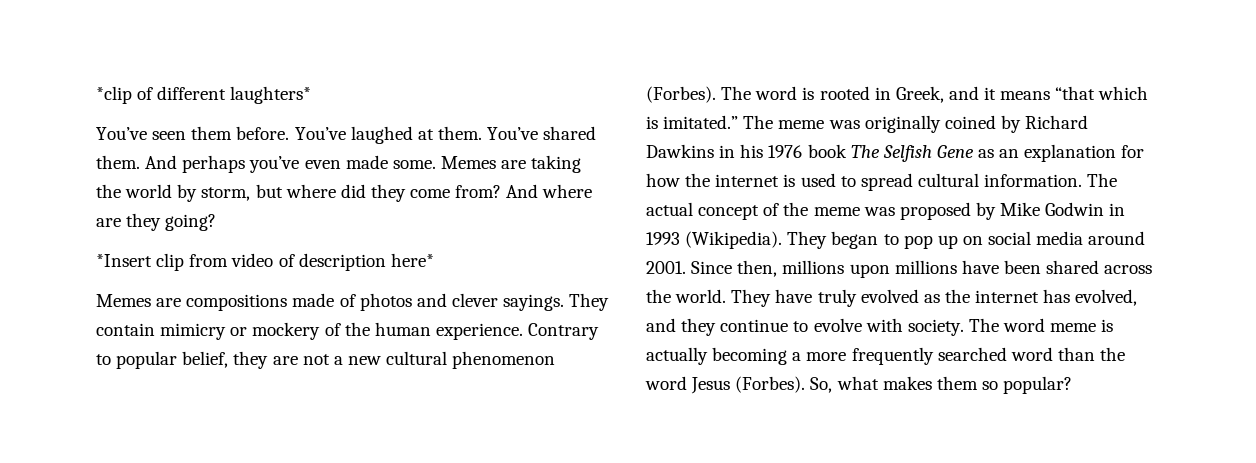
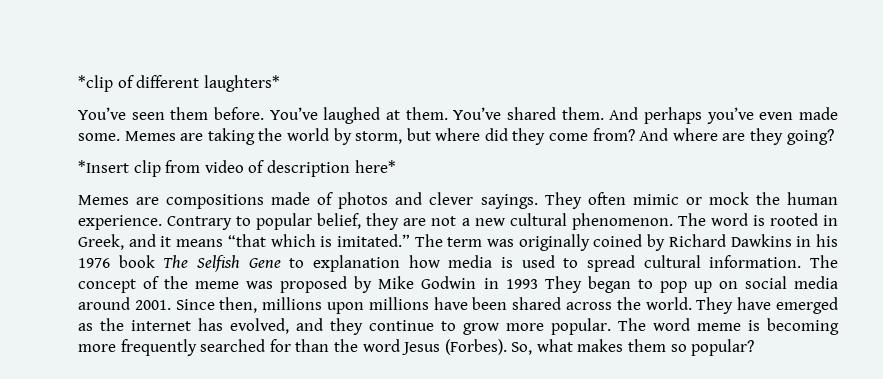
- They contain mimicry or mockery of the human experience.
+ They often mimic or mock the human experience.
- Contrary to popular belief, they are not a new cultural phenomenon (Forbes).
+ Contrary to popular belief, they are not a new cultural phenomenon.
- The meme was originally coined by Richard Dawkins in his 1976 book The Selfish Gene as an explanation for how the internet is used to spread cultural information.
+ The term was originally coined by Richard Dawkins in his 1976 book The Selfish Gene to explanation how media is used to spread cultural information.
- The actual concept of the meme was proposed by Mike Godwin in 1993 (Wikipedia). They began to pop up on social media around 2001.
+ The concept of the meme was proposed by Mike Godwin in 1993 They began to pop up on social media around 2001.
- They have truly evolved as the internet has evolved, and they continue to evolve with society.
+ They have emerged as the internet has evolved, and they continue to grow more popular.
- The word meme is actually becoming a more frequently searched word than the word Jesus (Forbes).
+ The word meme is becoming more frequently searched for than the word Jesus (Forbes).

